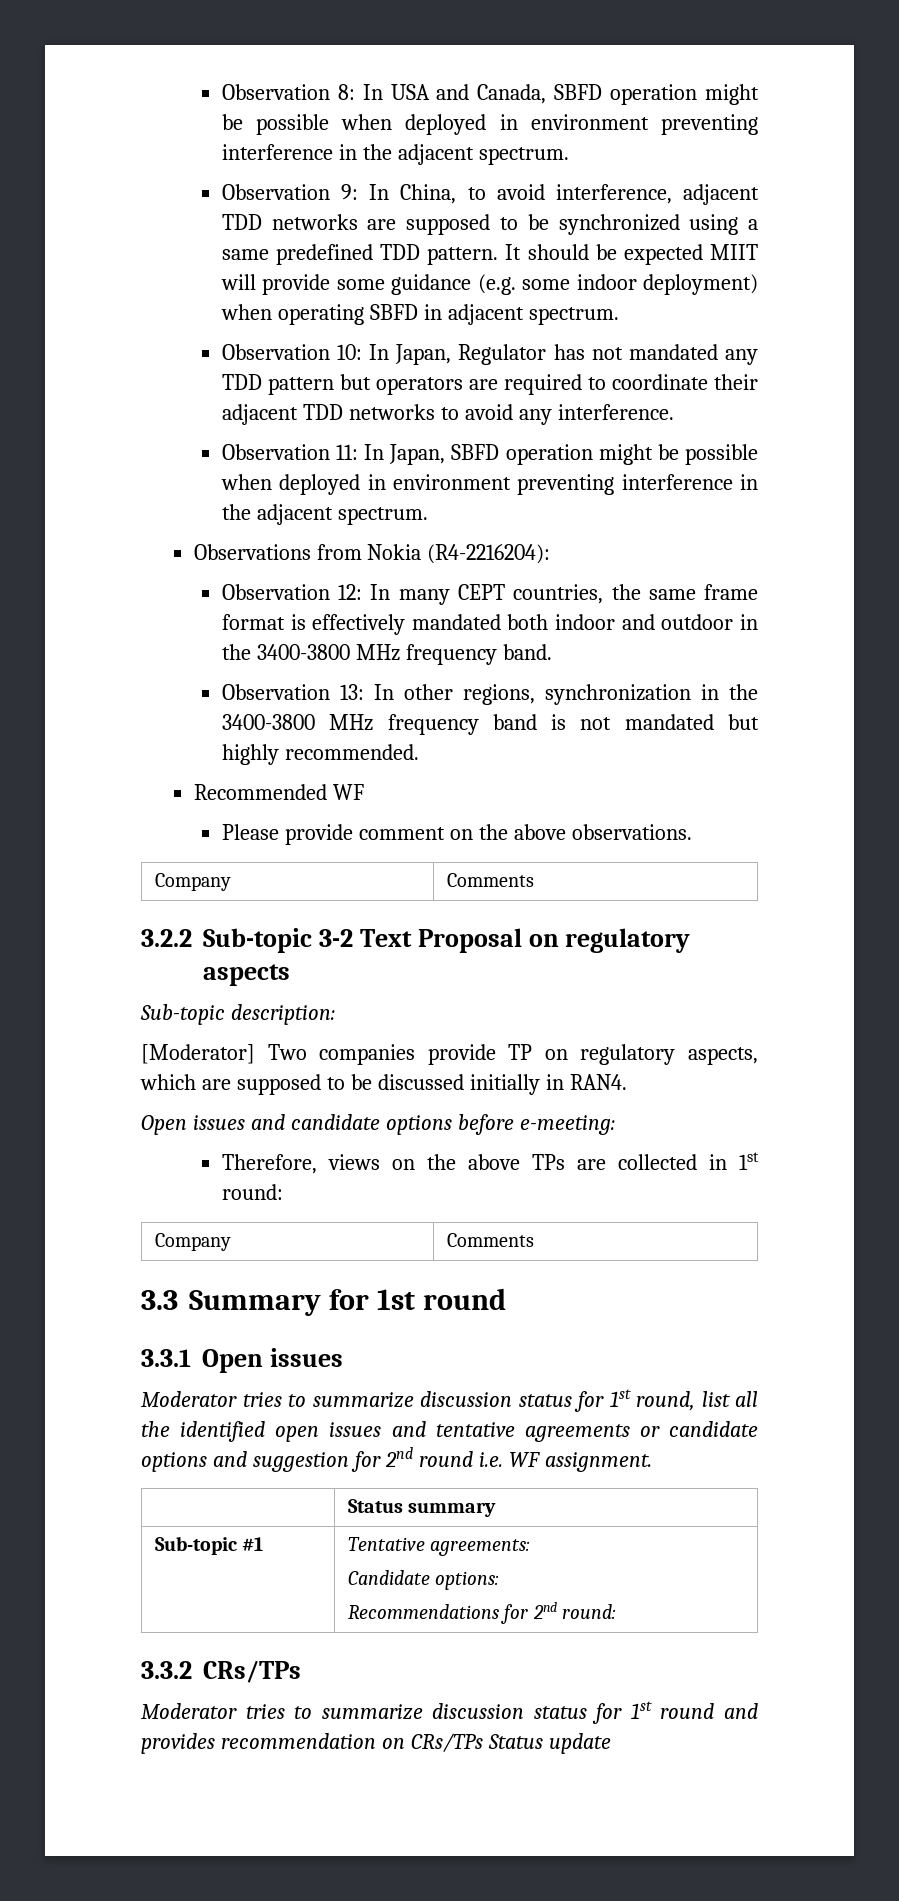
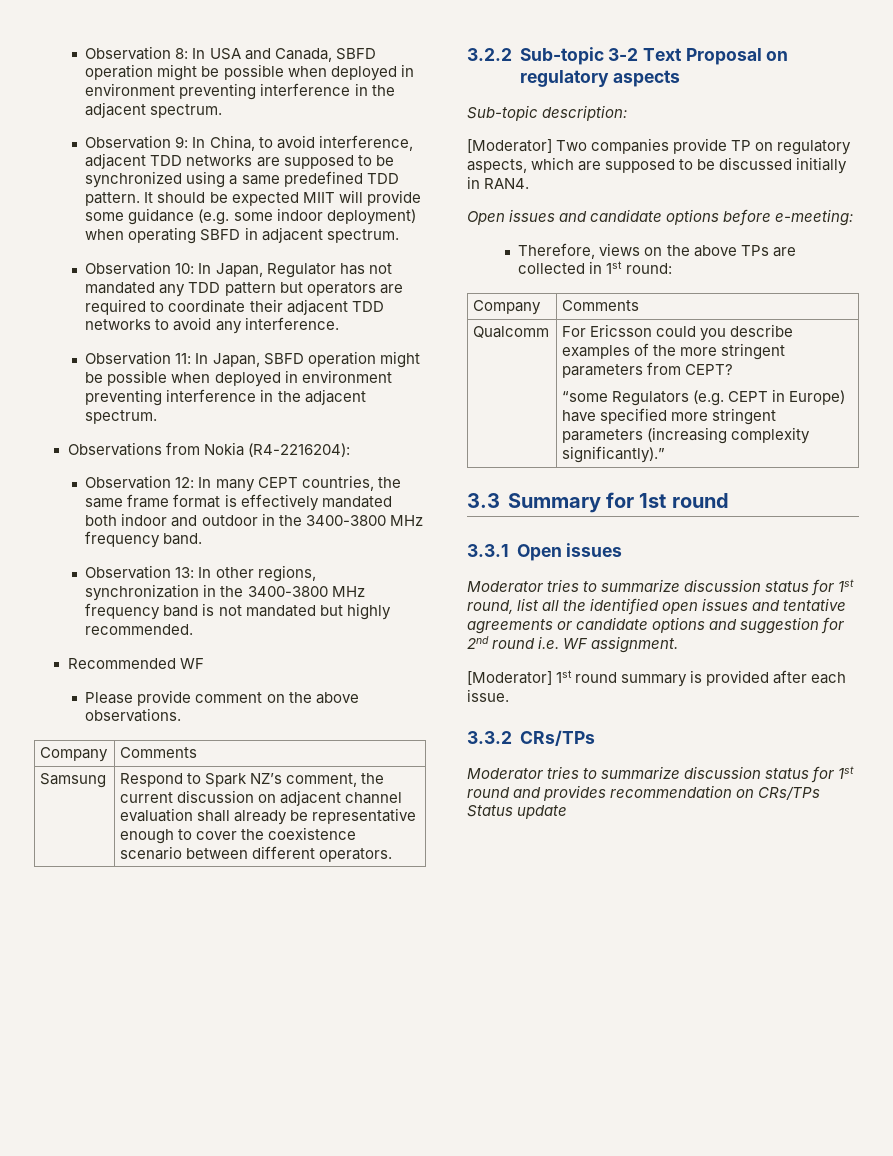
+ Samsung | Respond to Spark NZ’s comment, the current discussion on adjacent channel evaluation shall already be representative enough to cover the coexistence scenario between different operators.
+ Qualcomm | For Ericsson could you describe examples of the more stringent parameters from CEPT?
+ “some Regulators (e.g. CEPT in Europe) have specified more stringent parameters (increasing complexity significantly).”
- | Status summary
- Sub-topic #1 | Tentative agreements:
- Candidate options:
- Recommendations for 2nd round:
+ [Moderator] 1st round summary is provided after each issue.

